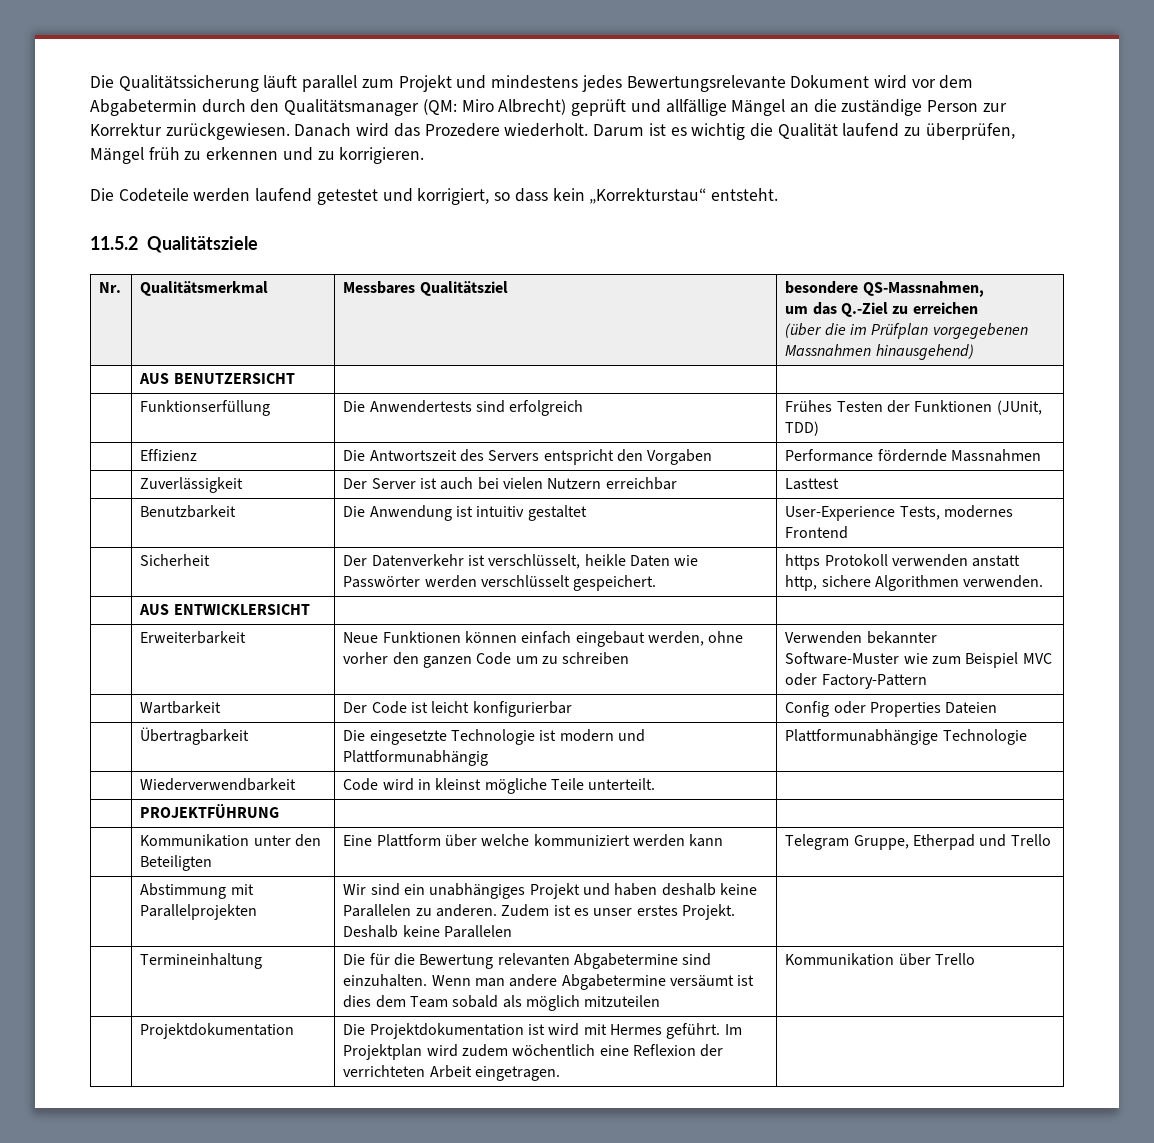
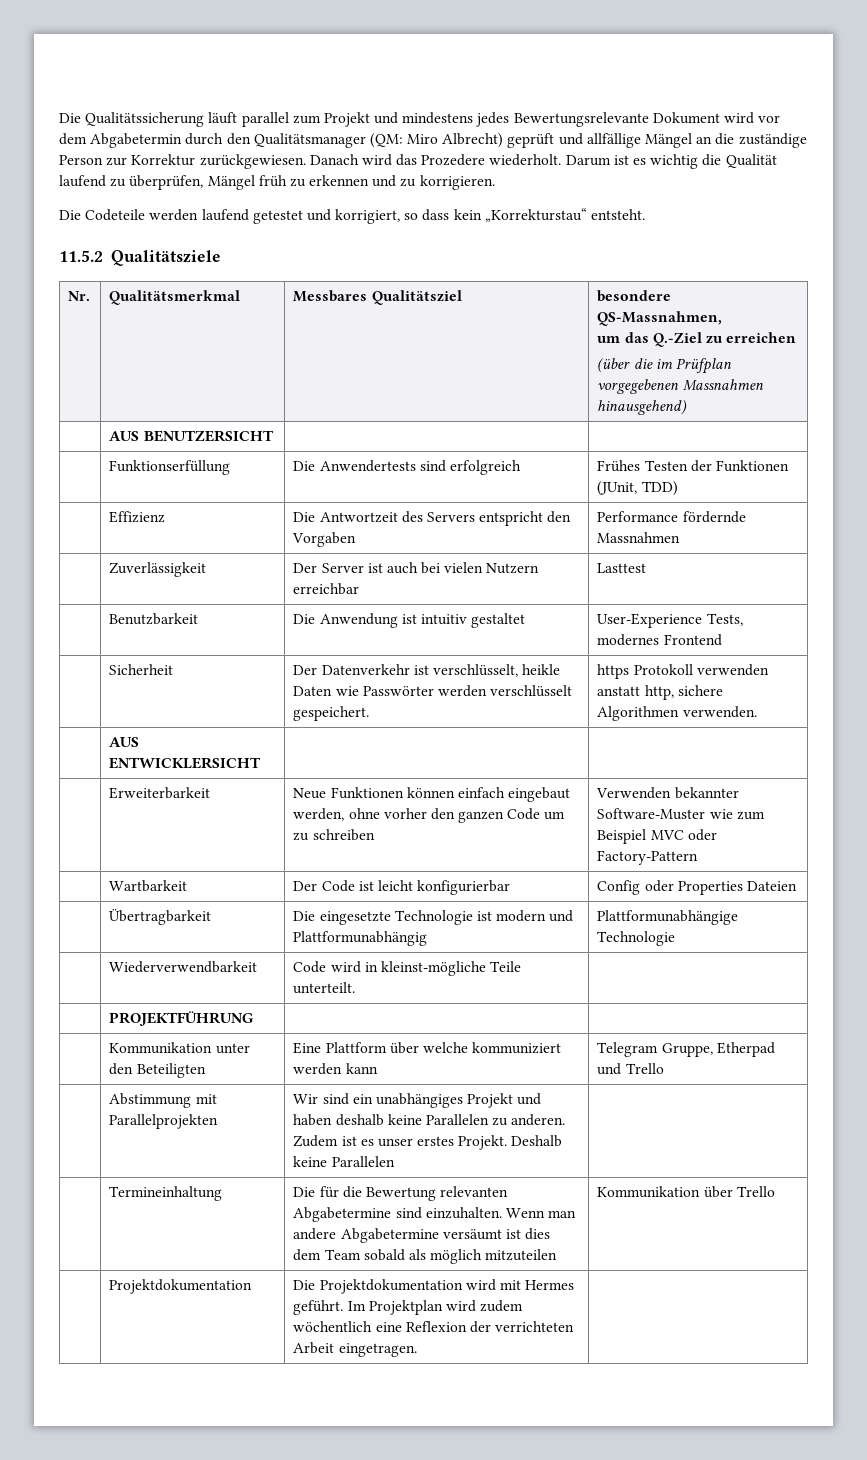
- | Effizienz | Die Antwortszeit des Servers entspricht den Vorgaben | Performance fördernde Massnahmen
+ | Effizienz | Die Antwortzeit des Servers entspricht den Vorgaben | Performance fördernde Massnahmen
- | Wiederverwendbarkeit | Code wird in kleinst mögliche Teile unterteilt. |
+ | Wiederverwendbarkeit | Code wird in kleinst-mögliche Teile unterteilt. |
- | Projektdokumentation | Die Projektdokumentation ist wird mit Hermes geführt. Im Projektplan wird zudem wöchentlich eine Reflexion der verrichteten Arbeit eingetragen. |
+ | Projektdokumentation | Die Projektdokumentation wird mit Hermes geführt. Im Projektplan wird zudem wöchentlich eine Reflexion der verrichteten Arbeit eingetragen. |

